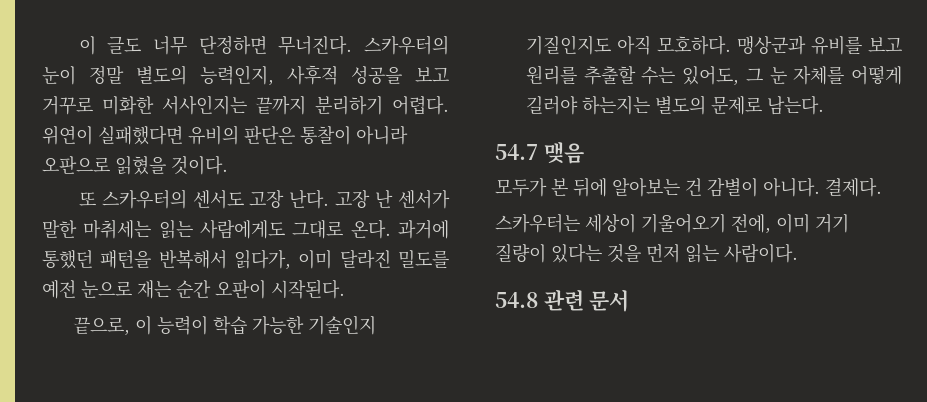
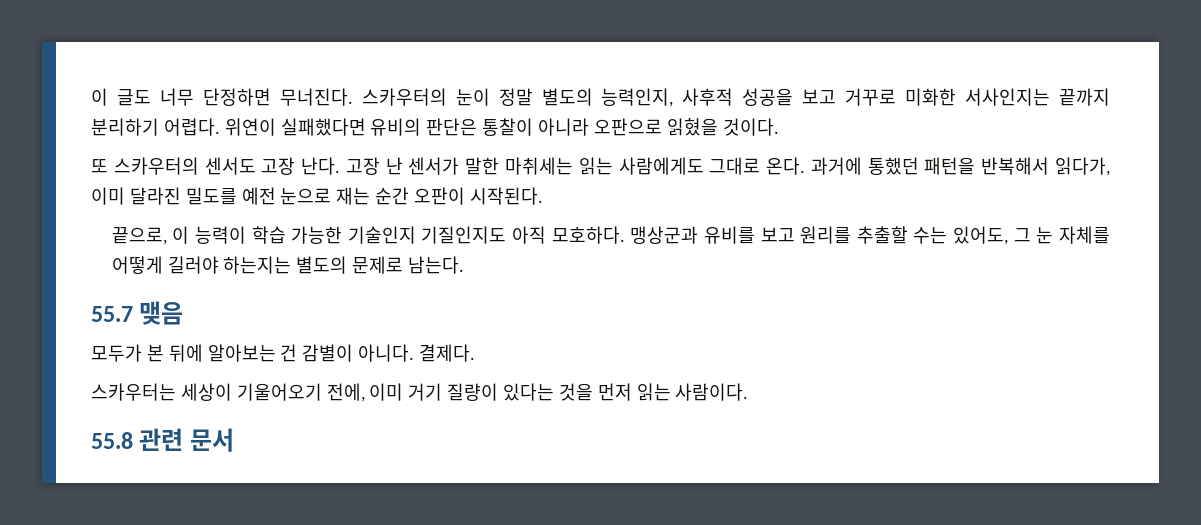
- 54.7 맺음
+ 55.7 맺음
- 54.8 관련 문서
+ 55.8 관련 문서

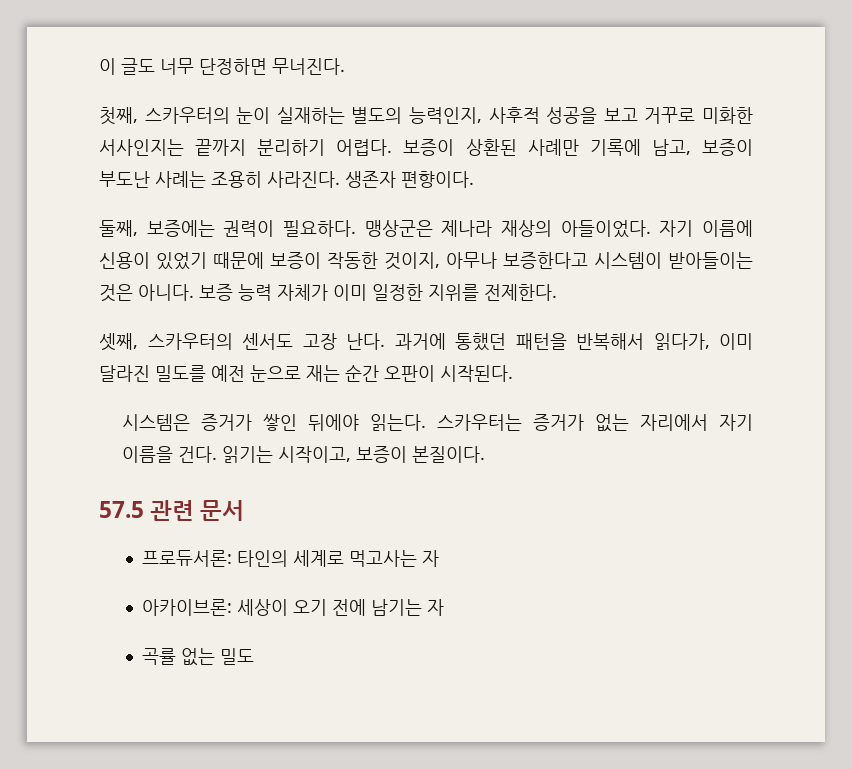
- 이 글도 너무 단정하면 무너진다. 스카우터의 눈이 정말 별도의 능력인지, 사후적 성공을 보고 거꾸로 미화한 서사인지는 끝까지 분리하기 어렵다.
+ 이 글도 너무 단정하면 무너진다.
+ 첫째, 스카우터의 눈이 실재하는 별도의 능력인지, 사후적 성공을 보고 거꾸로 미화한 서사인지는 끝까지 분리하기 어렵다.
- 위연이 실패했다면 유비의 판단은 통찰이 아니라 오판으로 읽혔을 것이다.
- 또 스카우터의 센서도 고장 난다. 고장 난 센서가 말한 마취세는 읽는 사람에게도 그대로 온다.
+ 보증이 상환된 사례만 기록에 남고, 보증이 부도난 사례는 조용히 사라진다. 생존자 편향이다.
+ 둘째, 보증에는 권력이 필요하다. 맹상군은 제나라 재상의 아들이었다. 자기 이름에 신용이 있었기 때문에 보증이 작동한 것이지, 아무나 보증한다고 시스템이 받아들이는 것은 아니다. 보증 능력 자체가 이미 일정한 지위를 전제한다.
+ 셋째, 스카우터의 센서도 고장 난다.
- 끝으로, 이 능력이 학습 가능한 기술인지 기질인지도 아직 모호하다. 맹상군과 유비를 보고 원리를 추출할 수는 있어도, 그 눈 자체를 어떻게 길러야 하는지는 별도의 문제로 남는다.
- 55.7 맺음
- 모두가 본 뒤에 알아보는 건 감별이 아니다. 결제다.
- 스카우터는 세상이 기울어오기 전에, 이미 거기 질량이 있다는 것을 먼저 읽는 사람이다.
- 55.8 관련 문서
+ 시스템은 증거가 쌓인 뒤에야 읽는다. 스카우터는 증거가 없는 자리에서 자기 이름을 건다. 읽기는 시작이고, 보증이 본질이다.
+ 57.5 관련 문서
+ 프로듀서론: 타인의 세계로 먹고사는 자
+ 아카이브론: 세상이 오기 전에 남기는 자
+ 곡률 없는 밀도

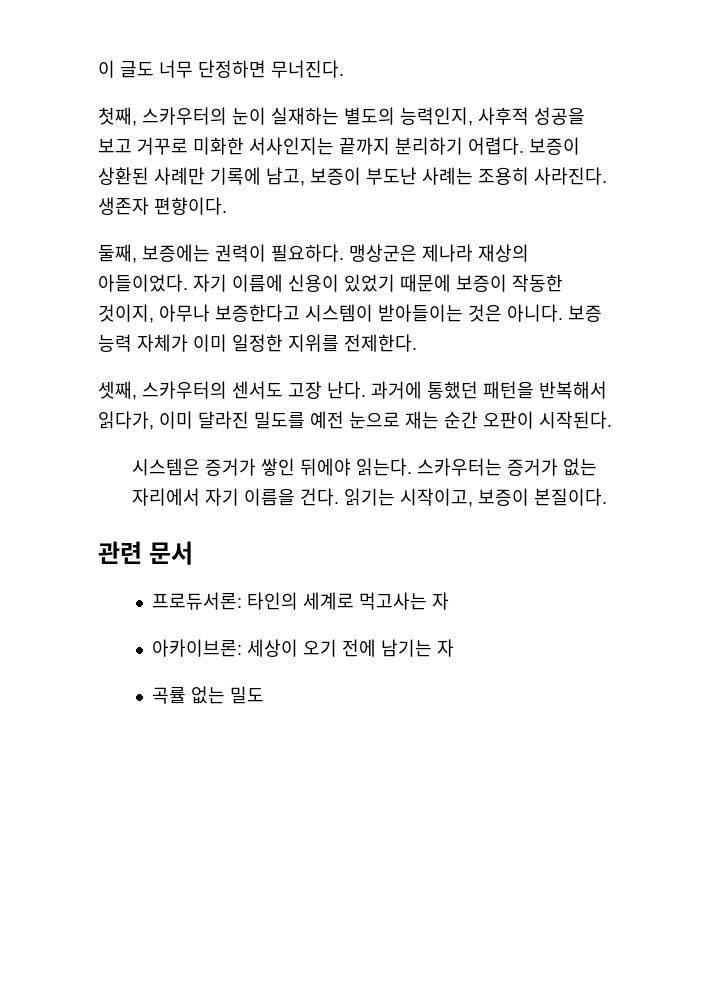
- 57.5 관련 문서
+ 관련 문서

